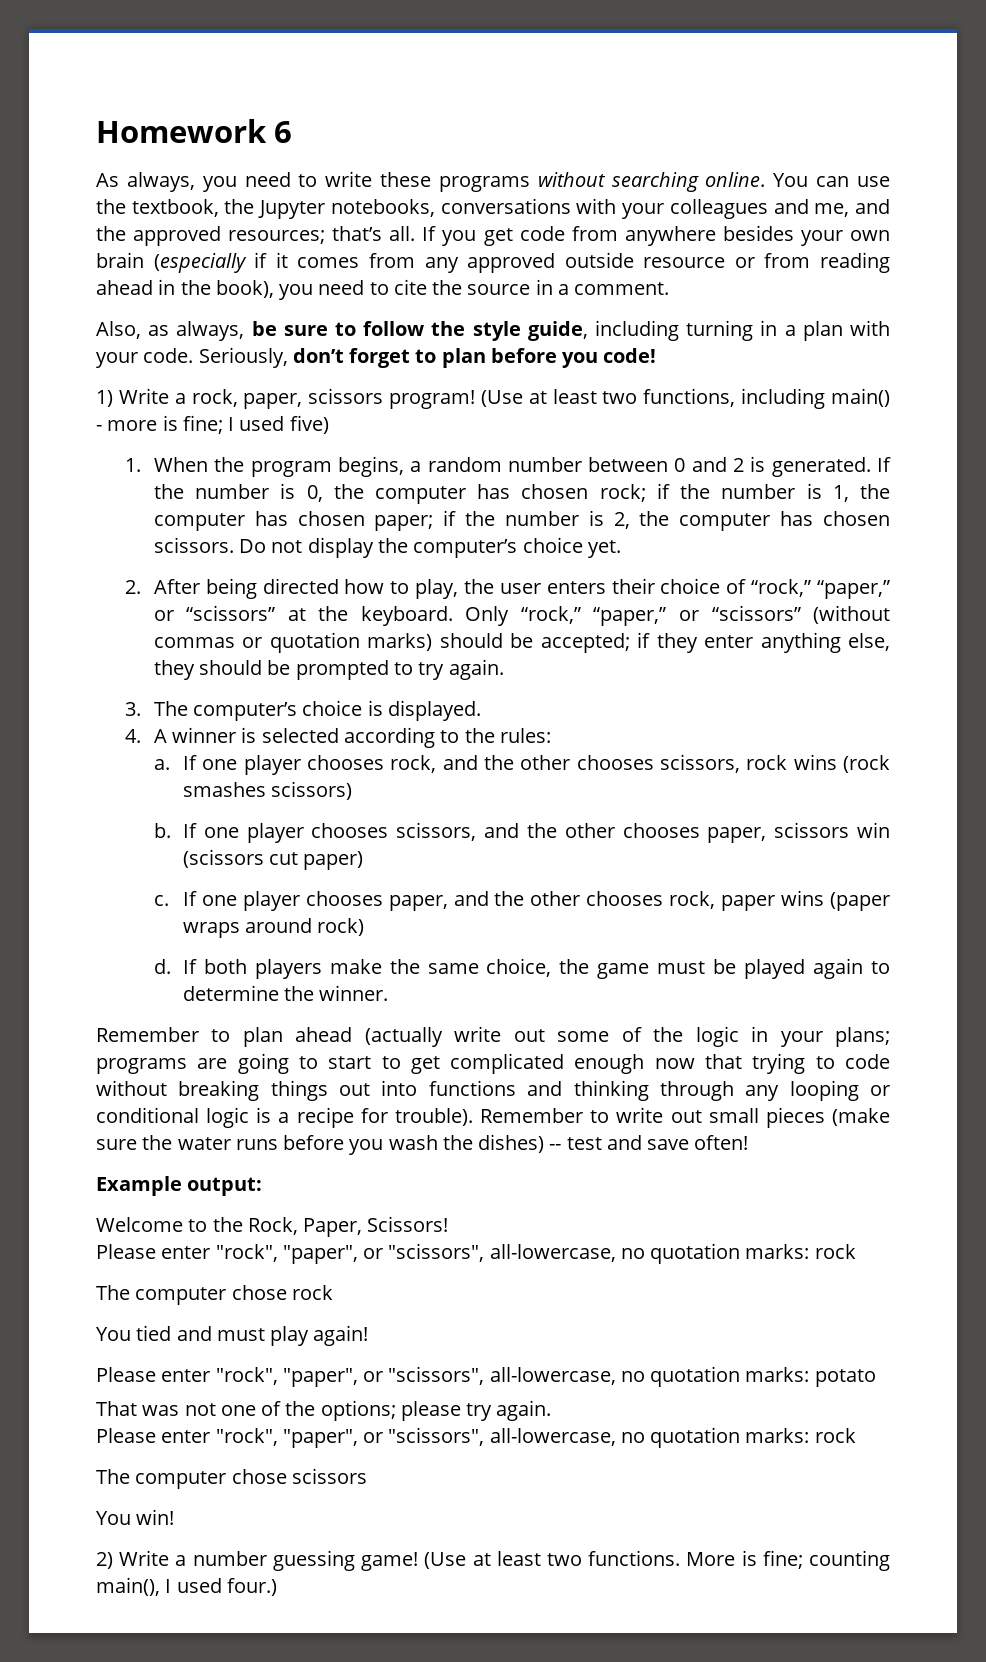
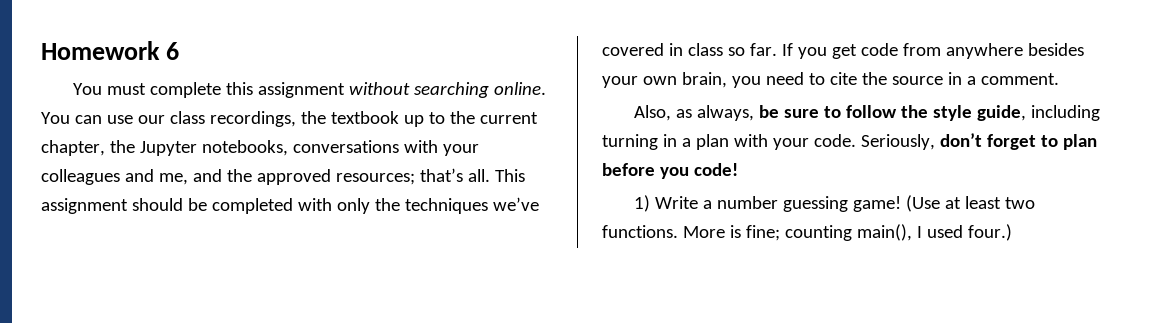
- As always, you need to write these programs without searching online.
+ You must complete this assignment without searching online.
- You can use the textbook, the Jupyter notebooks, conversations with your colleagues and me, and the approved resources; that’s all.
+ You can use our class recordings, the textbook up to the current chapter, the Jupyter notebooks, conversations with your colleagues and me, and the approved resources; that’s all.
+ This assignment should be completed with only the techniques we’ve covered in class so far.
- If you get code from anywhere besides your own brain (especially if it comes from any approved outside resource or from reading ahead in the book), you need to cite the source in a comment.
+ If you get code from anywhere besides your own brain, you need to cite the source in a comment.
- 1) Write a rock, paper, scissors program! (Use at least two functions, including main() - more is fine; I used five)
- 1. When the program begins, a random number between 0 and 2 is generated. If the number is 0, the computer has chosen rock; if the number is 1, the computer has chosen paper; if the number is 2, the computer has chosen scissors. Do not display the computer’s choice yet.
- 2. After being directed how to play, the user enters their choice of “rock,” “paper,” or “scissors” at the keyboard. Only “rock,” “paper,” or “scissors” (without commas or quotation marks) should be accepted; if they enter anything else, they should be prompted to try again.
- 3. The computer’s choice is displayed.
- 4. A winner is selected according to the rules:
- a. If one player chooses rock, and the other chooses scissors, rock wins (rock smashes scissors)
- b. If one player chooses scissors, and the other chooses paper, scissors win (scissors cut paper)
- c. If one player chooses paper, and the other chooses rock, paper wins (paper wraps around rock)
- d. If both players make the same choice, the game must be played again to determine the winner.
- Remember to plan ahead (actually write out some of the logic in your plans; programs are going to start to get complicated enough now that trying to code without breaking things out into functions and thinking through any looping or conditional logic is a recipe for trouble). Remember to write out small pieces (make sure the water runs before you wash the dishes) -- test and save often!
- Example output:
- Welcome to the Rock, Paper, Scissors!
- Please enter "rock", "paper", or "scissors", all-lowercase, no quotation marks: rock
- The computer chose rock
- You tied and must play again!
- Please enter "rock", "paper", or "scissors", all-lowercase, no quotation marks: potato
- That was not one of the options; please try again.
- Please enter "rock", "paper", or "scissors", all-lowercase, no quotation marks: rock
- The computer chose scissors
- You win!
- 2) Write a number guessing game!
+ 1) Write a number guessing game!

